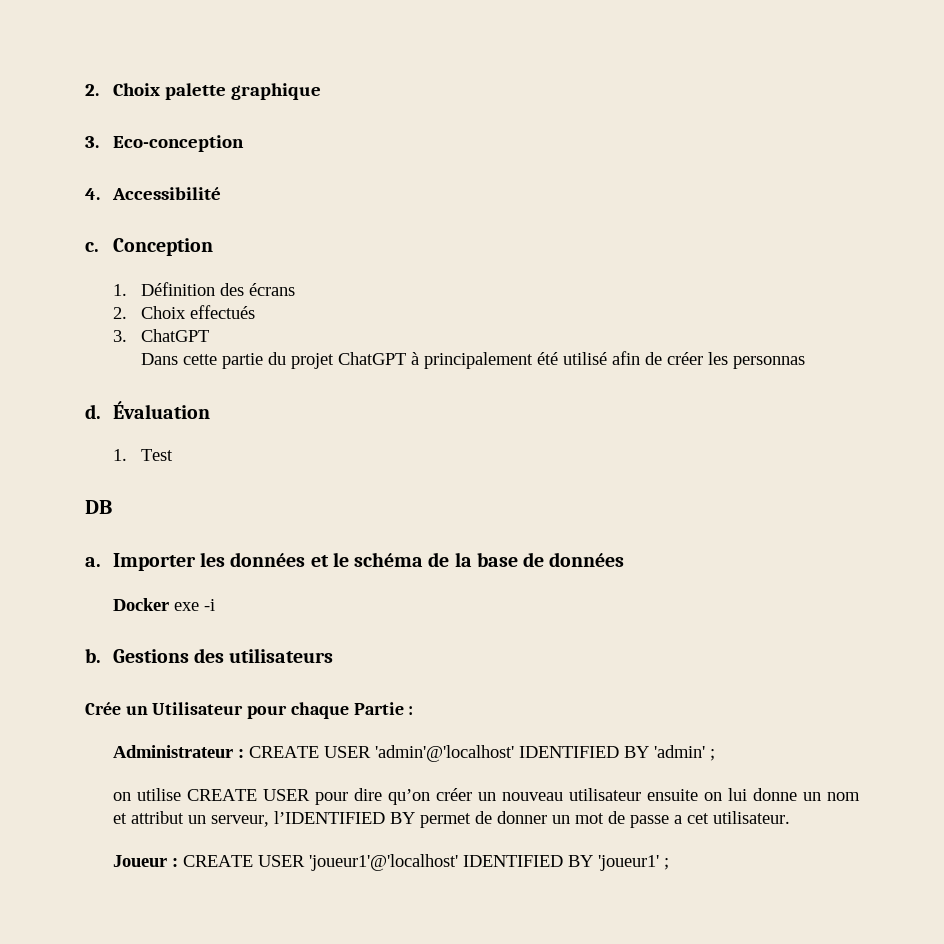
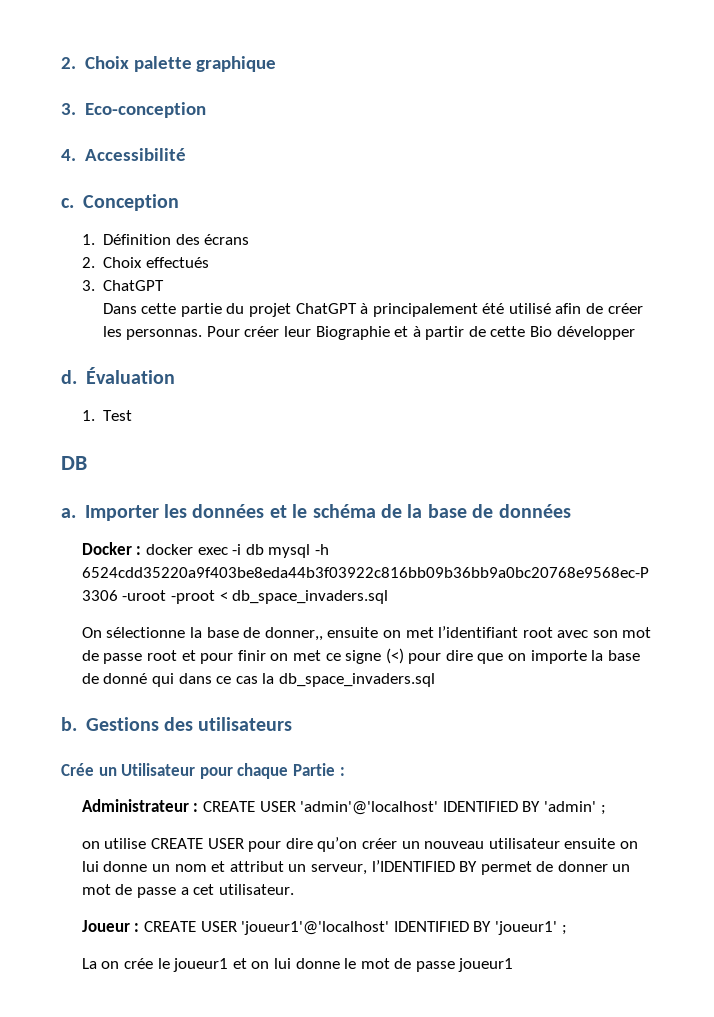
- Dans cette partie du projet ChatGPT à principalement été utilisé afin de créer les personnas
+ Dans cette partie du projet ChatGPT à principalement été utilisé afin de créer les personnas. Pour créer leur Biographie et à partir de cette Bio développer
- Docker exe -i
+ Docker : docker exec -i db mysql -h 6524cdd35220a9f403be8eda44b3f03922c816bb09b36bb9a0bc20768e9568ec-P 3306 -uroot -proot < db_space_invaders.sql
+ On sélectionne la base de donner,, ensuite on met l’identifiant root avec son mot de passe root et pour finir on met ce signe (<) pour dire que on importe la base de donné qui dans ce cas la db_space_invaders.sql
+ La on crée le joueur1 et on lui donne le mot de passe joueur1

